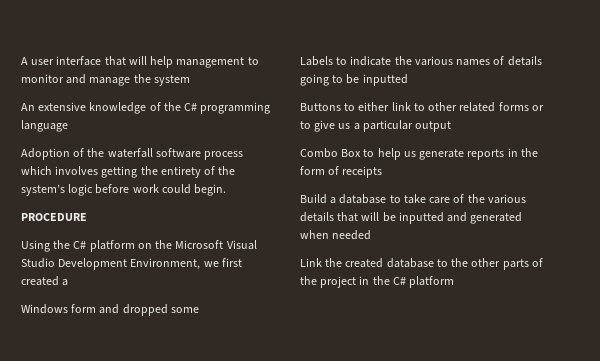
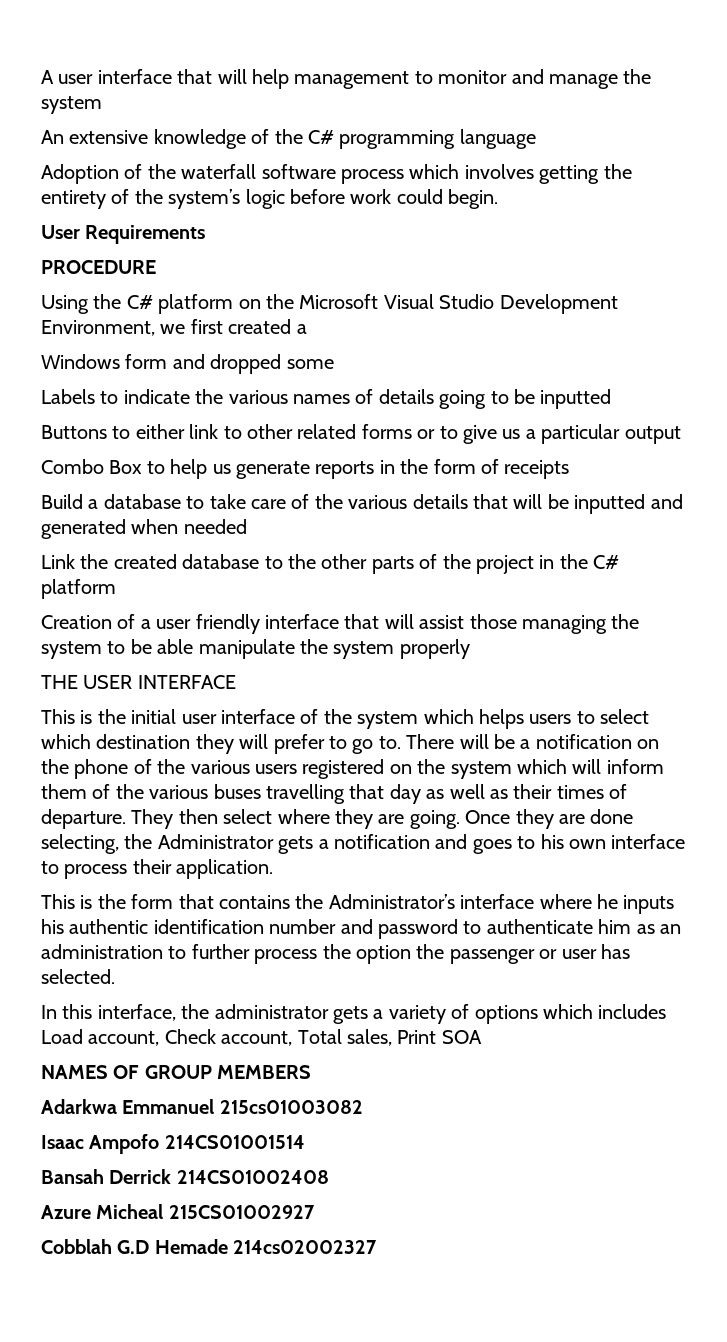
+ User Requirements
+ Creation of a user friendly interface that will assist those managing the system to be able manipulate the system properly
+ THE USER INTERFACE
+ This is the initial user interface of the system which helps users to select which destination they will prefer to go to. There will be a notification on the phone of the various users registered on the system which will inform them of the various buses travelling that day as well as their times of departure. They then select where they are going. Once they are done selecting, the Administrator gets a notification and goes to his own interface to process their application.
+ This is the form that contains the Administrator’s interface where he inputs his authentic identification number and password to authenticate him as an administration to further process the option the passenger or user has selected.
+ In this interface, the administrator gets a variety of options which includes Load account, Check account, Total sales, Print SOA
+ NAMES OF GROUP MEMBERS
+ Adarkwa Emmanuel 215cs01003082
+ Isaac Ampofo 214CS01001514
+ Bansah Derrick 214CS01002408
+ Azure Micheal 215CS01002927
+ Cobblah G.D Hemade 214cs02002327

